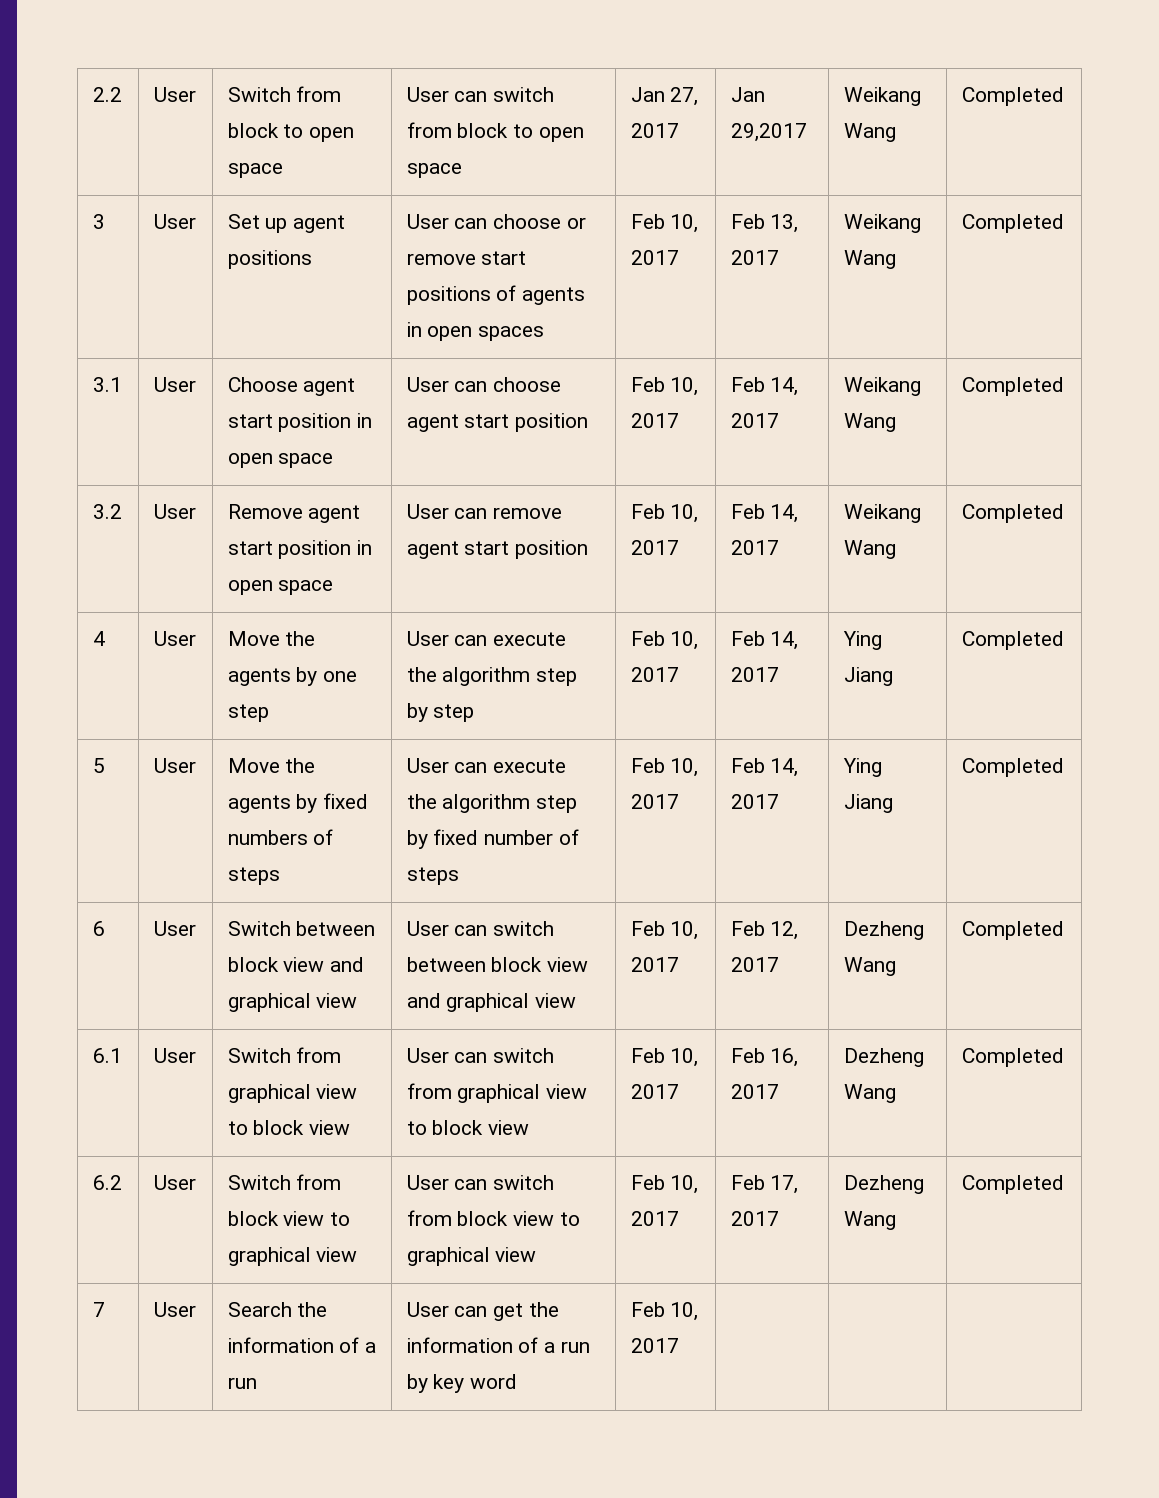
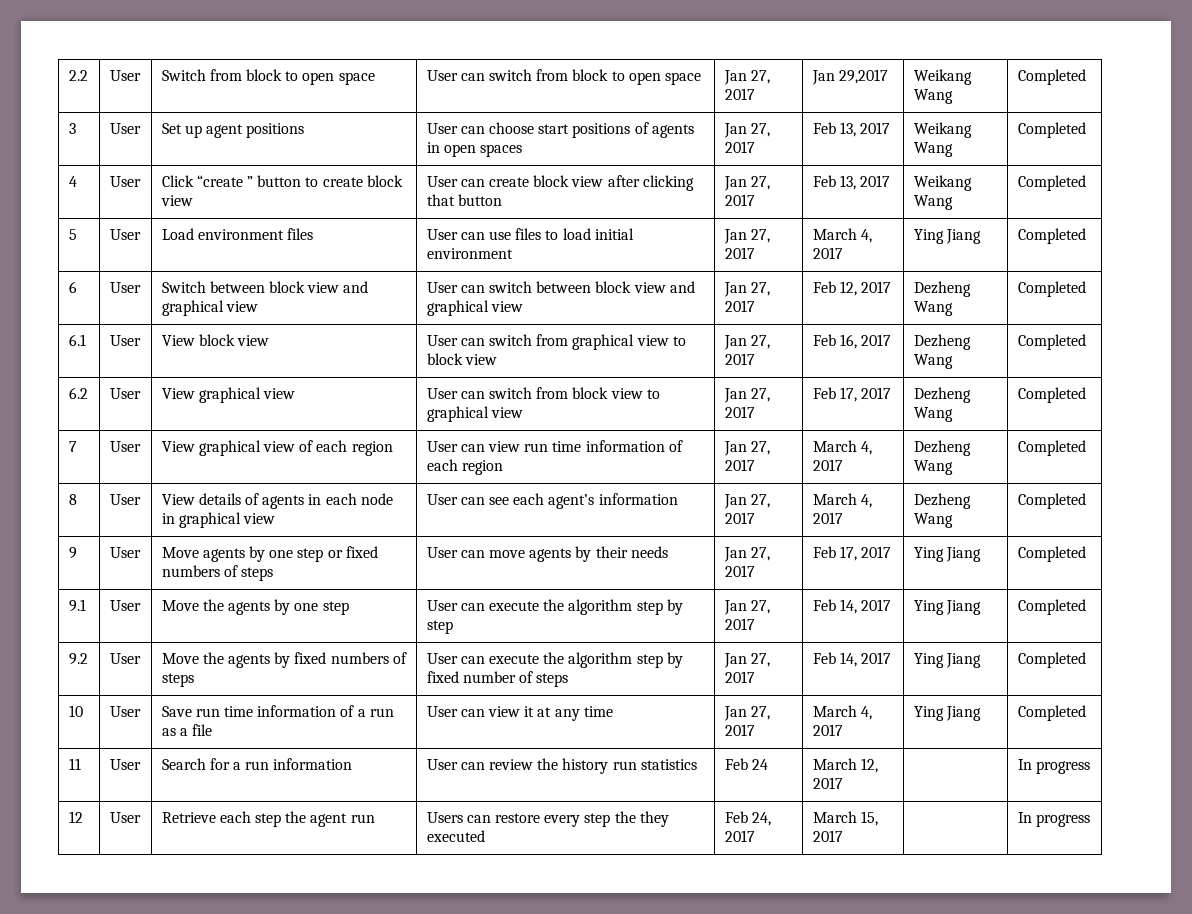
- 3 | User | Set up agent positions | User can choose or remove start positions of agents in open spaces | Feb 10, 2017 | Feb 13, 2017 | Weikang Wang | Completed
- 3.1 | User | Choose agent start position in open space | User can choose agent start position | Feb 10, 2017 | Feb 14, 2017 | Weikang Wang | Completed
- 3.2 | User | Remove agent start position in open space | User can remove agent start position | Feb 10, 2017 | Feb 14, 2017 | Weikang Wang | Completed
- 4 | User | Move the agents by one step | User can execute the algorithm step by step | Feb 10, 2017 | Feb 14, 2017 | Ying Jiang | Completed
- 5 | User | Move the agents by fixed numbers of steps | User can execute the algorithm step by fixed number of steps | Feb 10, 2017 | Feb 14, 2017 | Ying Jiang | Completed
+ 3 | User | Set up agent positions | User can choose start positions of agents in open spaces | Jan 27, 2017 | Feb 13, 2017 | Weikang Wang | Completed
+ 4 | User | Click “create ” button to create block view | User can create block view after clicking that button | Jan 27, 2017 | Feb 13, 2017 | Weikang Wang | Completed
+ 5 | User | Load environment files | User can use files to load initial environment | Jan 27, 2017 | March 4, 2017 | Ying Jiang | Completed
- 6 | User | Switch between block view and graphical view | User can switch between block view and graphical view | Feb 10, 2017 | Feb 12, 2017 | Dezheng Wang | Completed
+ 6 | User | Switch between block view and graphical view | User can switch between block view and graphical view | Jan 27, 2017 | Feb 12, 2017 | Dezheng Wang | Completed
- 6.1 | User | Switch from graphical view to block view | User can switch from graphical view to block view | Feb 10, 2017 | Feb 16, 2017 | Dezheng Wang | Completed
+ 6.1 | User | View block view | User can switch from graphical view to block view | Jan 27, 2017 | Feb 16, 2017 | Dezheng Wang | Completed
- 6.2 | User | Switch from block view to graphical view | User can switch from block view to graphical view | Feb 10, 2017 | Feb 17, 2017 | Dezheng Wang | Completed
+ 6.2 | User | View graphical view | User can switch from block view to graphical view | Jan 27, 2017 | Feb 17, 2017 | Dezheng Wang | Completed
- 7 | User | Search the information of a run | User can get the information of a run by key word | Feb 10, 2017 | | |
+ 7 | User | View graphical view of each region | User can view run time information of each region | Jan 27, 2017 | March 4, 2017 | Dezheng Wang | Completed
+ 8 | User | View details of agents in each node in graphical view | User can see each agent’s information | Jan 27, 2017 | March 4, 2017 | Dezheng Wang | Completed
+ 9 | User | Move agents by one step or fixed numbers of steps | User can move agents by their needs | Jan 27, 2017 | Feb 17, 2017 | Ying Jiang | Completed
+ 9.1 | User | Move the agents by one step | User can execute the algorithm step by step | Jan 27, 2017 | Feb 14, 2017 | Ying Jiang | Completed
+ 9.2 | User | Move the agents by fixed numbers of steps | User can execute the algorithm step by fixed number of steps | Jan 27, 2017 | Feb 14, 2017 | Ying Jiang | Completed
+ 10 | User | Save run time information of a run as a file | User can view it at any time | Jan 27, 2017 | March 4, 2017 | Ying Jiang | Completed
+ 11 | User | Search for a run information | User can review the history run statistics | Feb 24 | March 12, 2017 | | In progress
+ 12 | User | Retrieve each step the agent run | Users can restore every step the they executed | Feb 24, 2017 | March 15, 2017 | | In progress

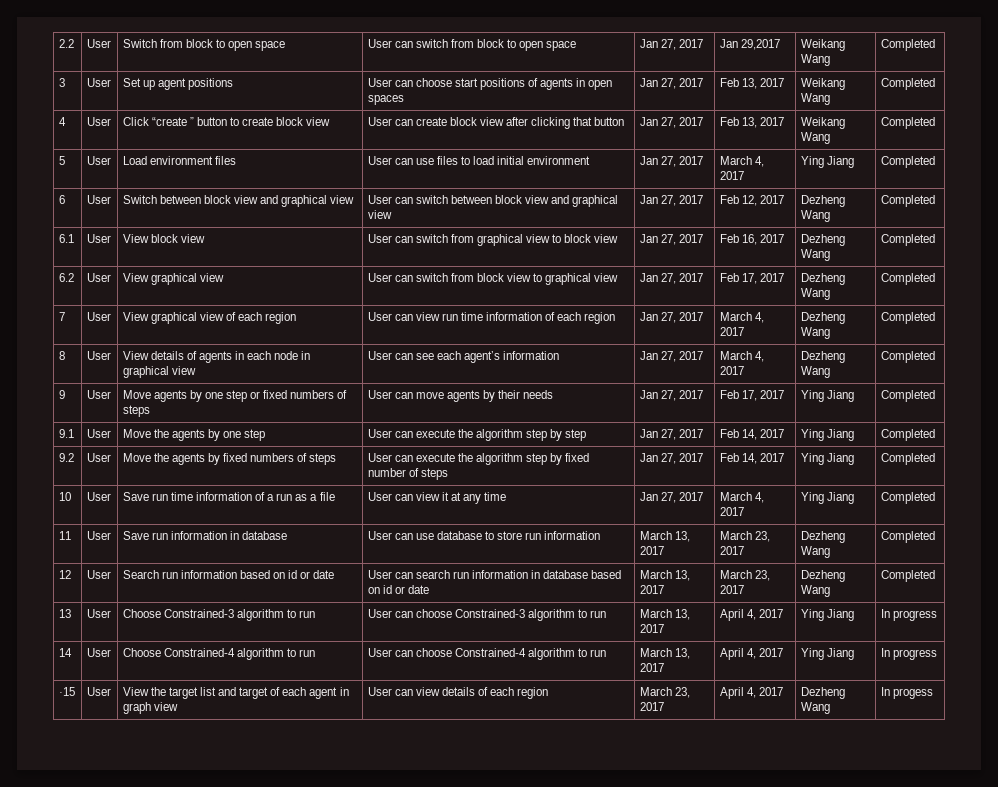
- 11 | User | Search for a run information | User can review the history run statistics | Feb 24 | March 12, 2017 | | In progress
+ 11 | User | Save run information in database | User can use database to store run information | March 13, 2017 | March 23, 2017 | Dezheng Wang | Completed
- 12 | User | Retrieve each step the agent run | Users can restore every step the they executed | Feb 24, 2017 | March 15, 2017 | | In progress
+ 12 | User | Search run information based on id or date | User can search run information in database based on id or date | March 13, 2017 | March 23, 2017 | Dezheng Wang | Completed
+ 13 | User | Choose Constrained-3 algorithm to run | User can choose Constrained-3 algorithm to run | March 13, 2017 | April 4, 2017 | Ying Jiang | In progress
+ 14 | User | Choose Constrained-4 algorithm to run | User can choose Constrained-4 algorithm to run | March 13, 2017 | April 4, 2017 | Ying Jiang | In progress
+ ·15 | User | View the target list and target of each agent in graph view | User can view details of each region | March 23, 2017 | April 4, 2017 | Dezheng Wang | In progess

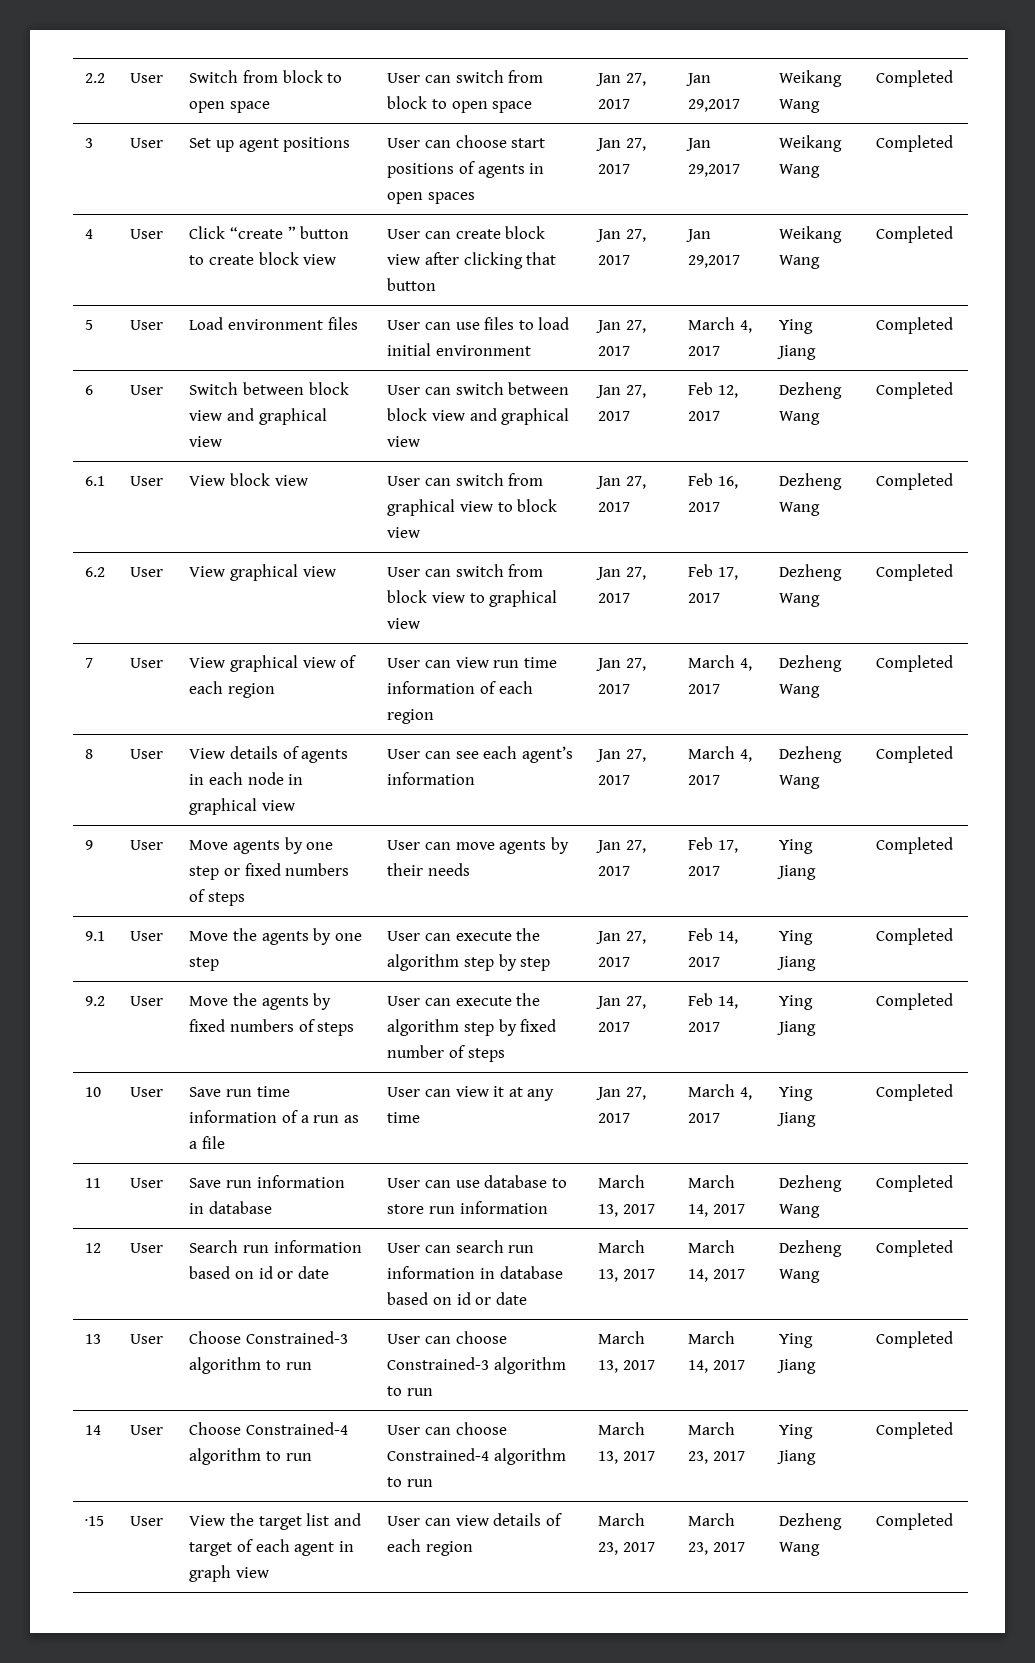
- 3 | User | Set up agent positions | User can choose start positions of agents in open spaces | Jan 27, 2017 | Feb 13, 2017 | Weikang Wang | Completed
+ 3 | User | Set up agent positions | User can choose start positions of agents in open spaces | Jan 27, 2017 | Jan 29,2017 | Weikang Wang | Completed
- 4 | User | Click “create ” button to create block view | User can create block view after clicking that button | Jan 27, 2017 | Feb 13, 2017 | Weikang Wang | Completed
+ 4 | User | Click “create ” button to create block view | User can create block view after clicking that button | Jan 27, 2017 | Jan 29,2017 | Weikang Wang | Completed
- 11 | User | Save run information in database | User can use database to store run information | March 13, 2017 | March 23, 2017 | Dezheng Wang | Completed
+ 11 | User | Save run information in database | User can use database to store run information | March 13, 2017 | March 14, 2017 | Dezheng Wang | Completed
- 12 | User | Search run information based on id or date | User can search run information in database based on id or date | March 13, 2017 | March 23, 2017 | Dezheng Wang | Completed
+ 12 | User | Search run information based on id or date | User can search run information in database based on id or date | March 13, 2017 | March 14, 2017 | Dezheng Wang | Completed
- 13 | User | Choose Constrained-3 algorithm to run | User can choose Constrained-3 algorithm to run | March 13, 2017 | April 4, 2017 | Ying Jiang | In progress
+ 13 | User | Choose Constrained-3 algorithm to run | User can choose Constrained-3 algorithm to run | March 13, 2017 | March 14, 2017 | Ying Jiang | Completed
- 14 | User | Choose Constrained-4 algorithm to run | User can choose Constrained-4 algorithm to run | March 13, 2017 | April 4, 2017 | Ying Jiang | In progress
+ 14 | User | Choose Constrained-4 algorithm to run | User can choose Constrained-4 algorithm to run | March 13, 2017 | March 23, 2017 | Ying Jiang | Completed
- ·15 | User | View the target list and target of each agent in graph view | User can view details of each region | March 23, 2017 | April 4, 2017 | Dezheng Wang | In progess
+ ·15 | User | View the target list and target of each agent in graph view | User can view details of each region | March 23, 2017 | March 23, 2017 | Dezheng Wang | Completed

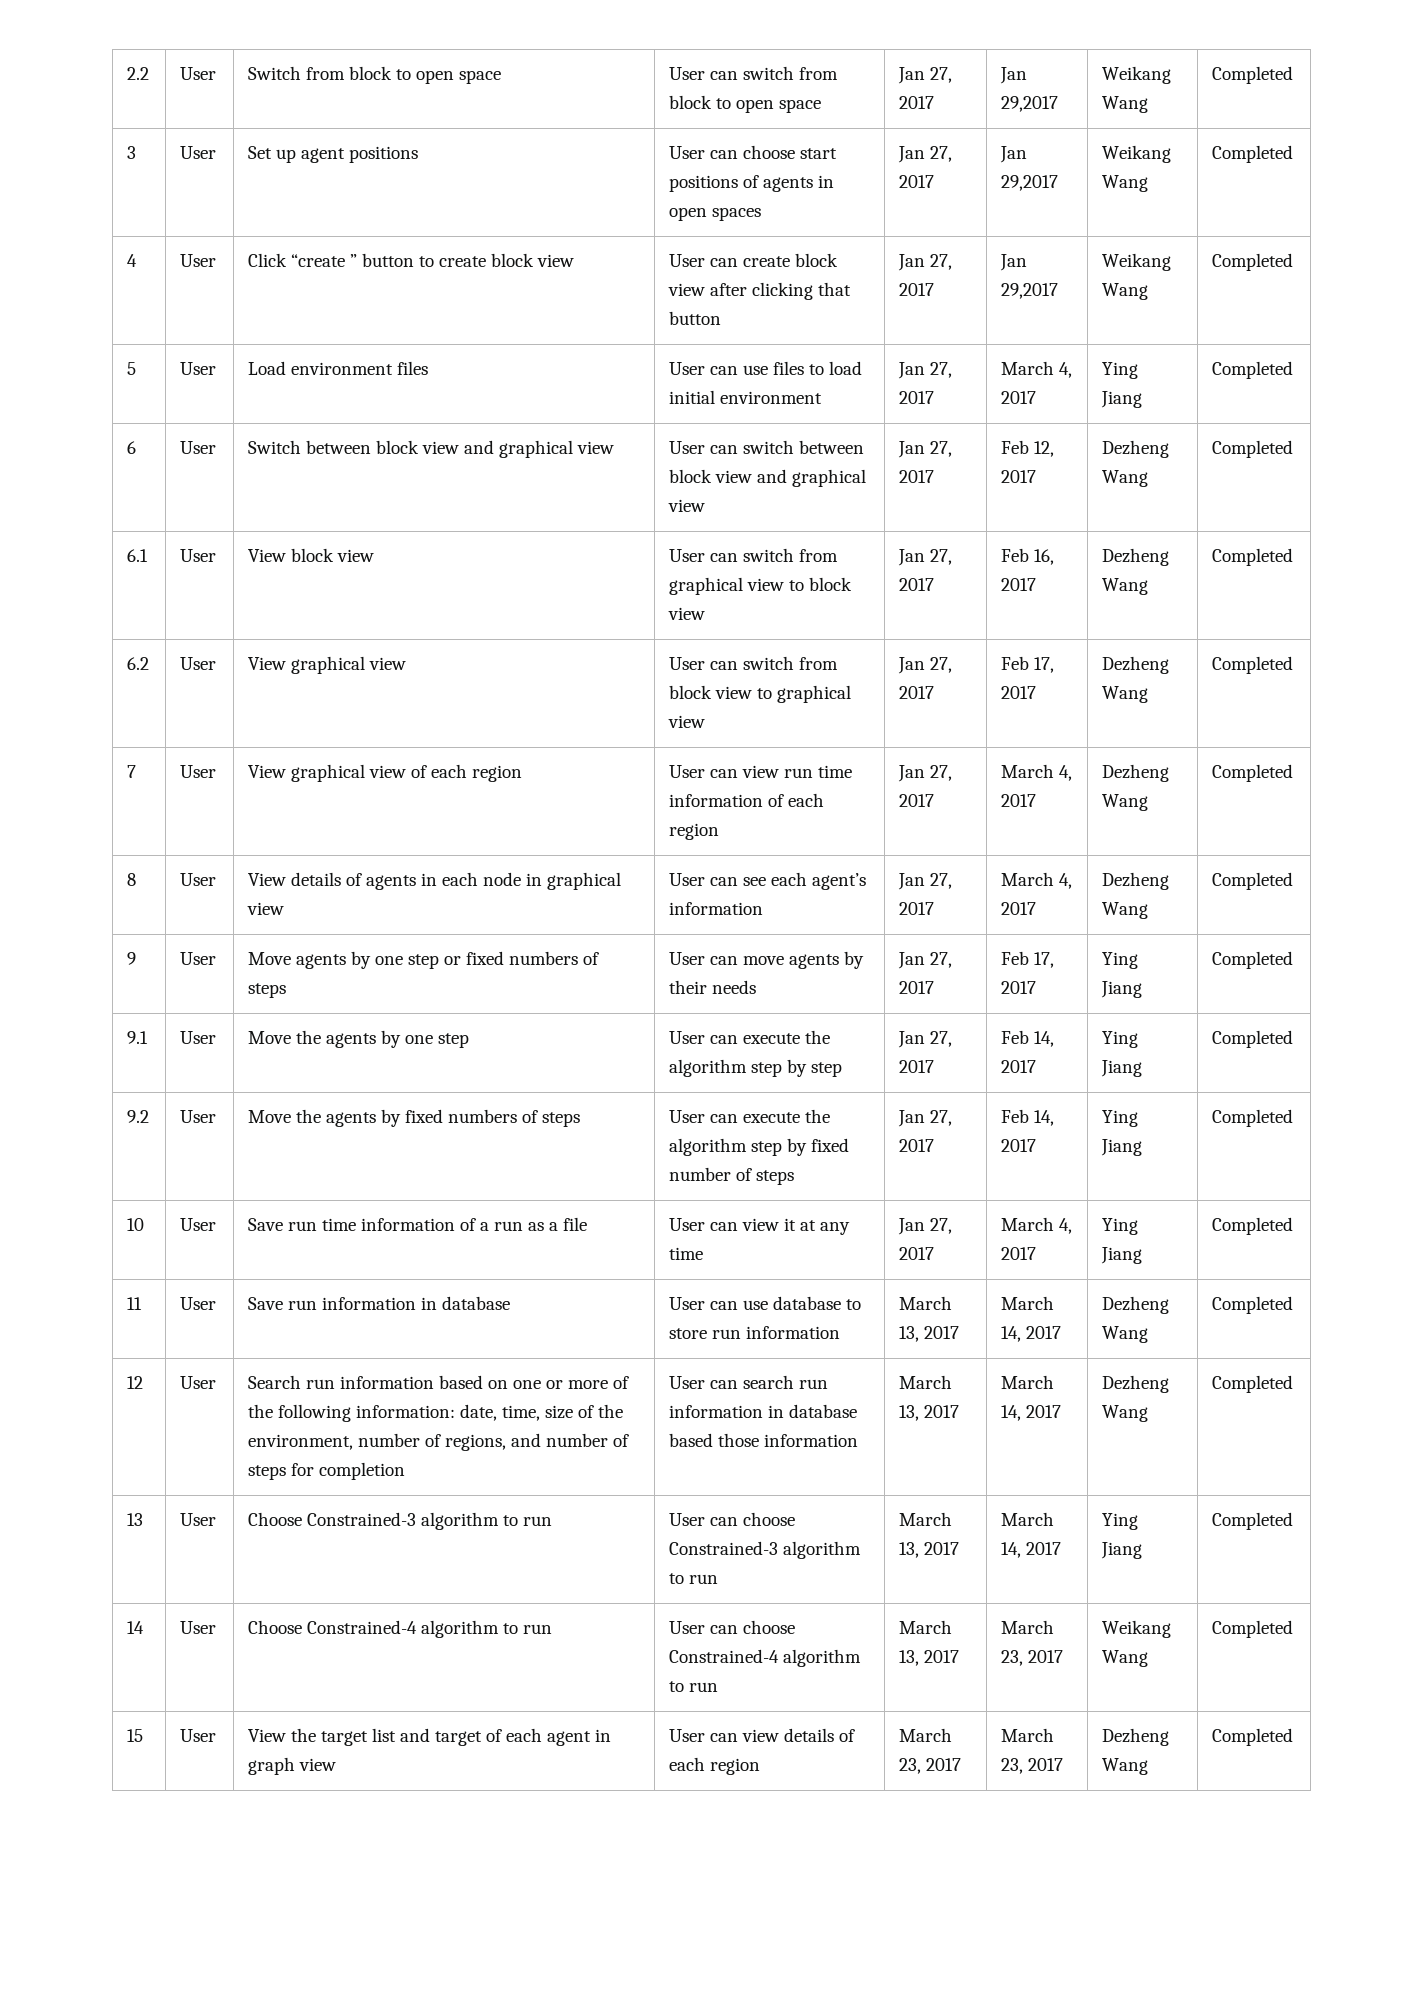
- Search run information based on id or date
+ Search run information based on one or more of the following information: date, time, size of the environment, number of regions, and number of steps for completion
- User can search run information in database based on id or date
+ User can search run information in database based those information
- 14 | User | Choose Constrained-4 algorithm to run | User can choose Constrained-4 algorithm to run | March 13, 2017 | March 23, 2017 | Ying Jiang | Completed
- ·15 | User | View the target list and target of each agent in graph view | User can view details of each region | March 23, 2017 | March 23, 2017 | Dezheng Wang | Completed
+ 14 | User | Choose Constrained-4 algorithm to run | User can choose Constrained-4 algorithm to run | March 13, 2017 | March 23, 2017 | Weikang Wang | Completed
+ 15 | User | View the target list and target of each agent in graph view | User can view details of each region | March 23, 2017 | March 23, 2017 | Dezheng Wang | Completed

